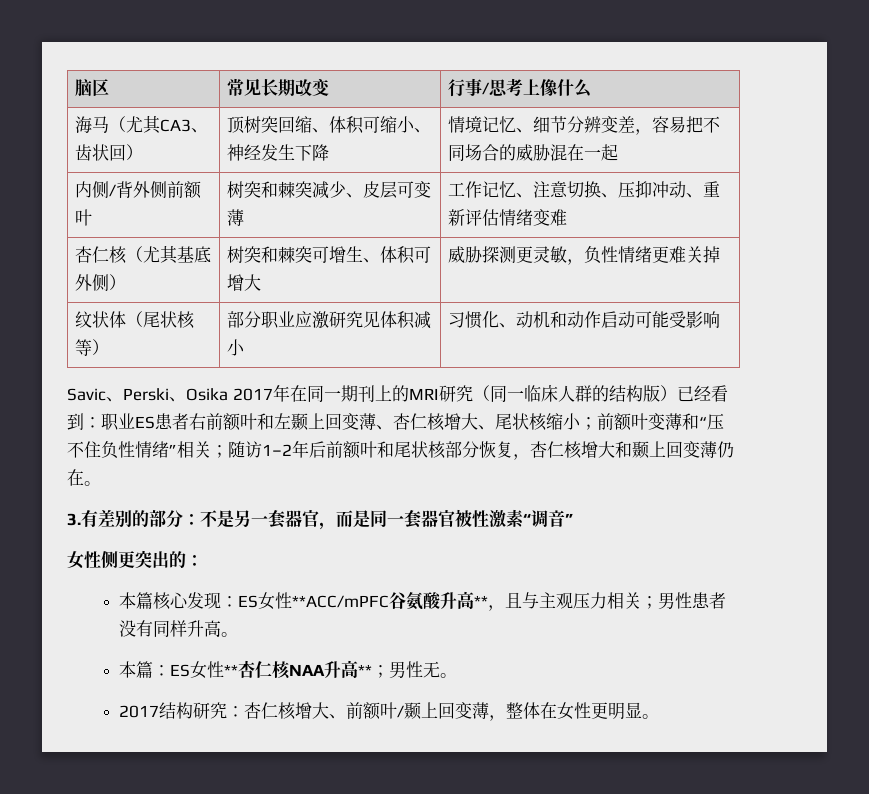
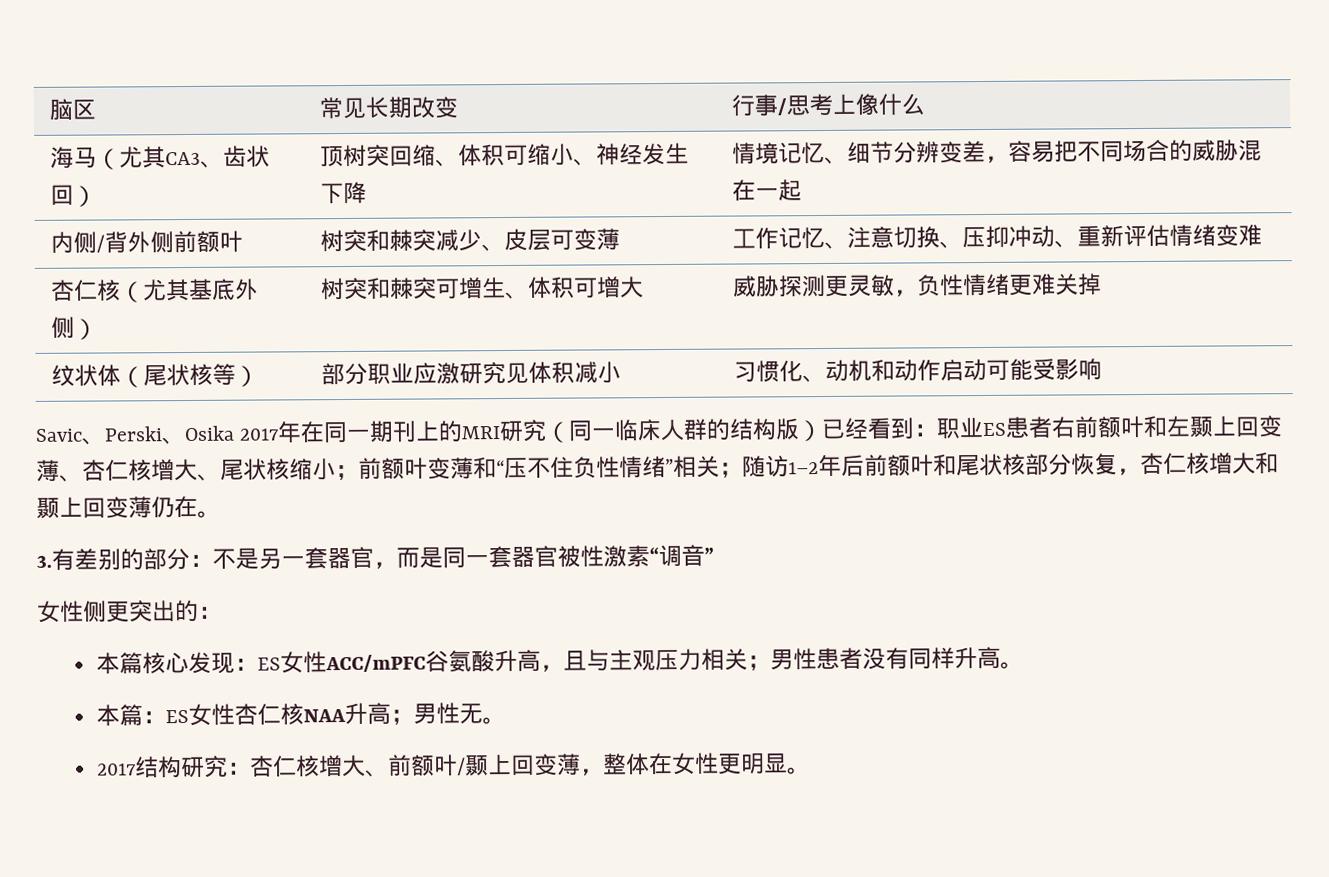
- 本篇核心发现：ES女性**ACC/mPFC谷氨酸升高**，且与主观压力相关；男性患者没有同样升高。
+ 本篇核心发现：ES女性ACC/mPFC谷氨酸升高，且与主观压力相关；男性患者没有同样升高。
- 本篇：ES女性**杏仁核NAA升高**；男性无。
+ 本篇：ES女性杏仁核NAA升高；男性无。

